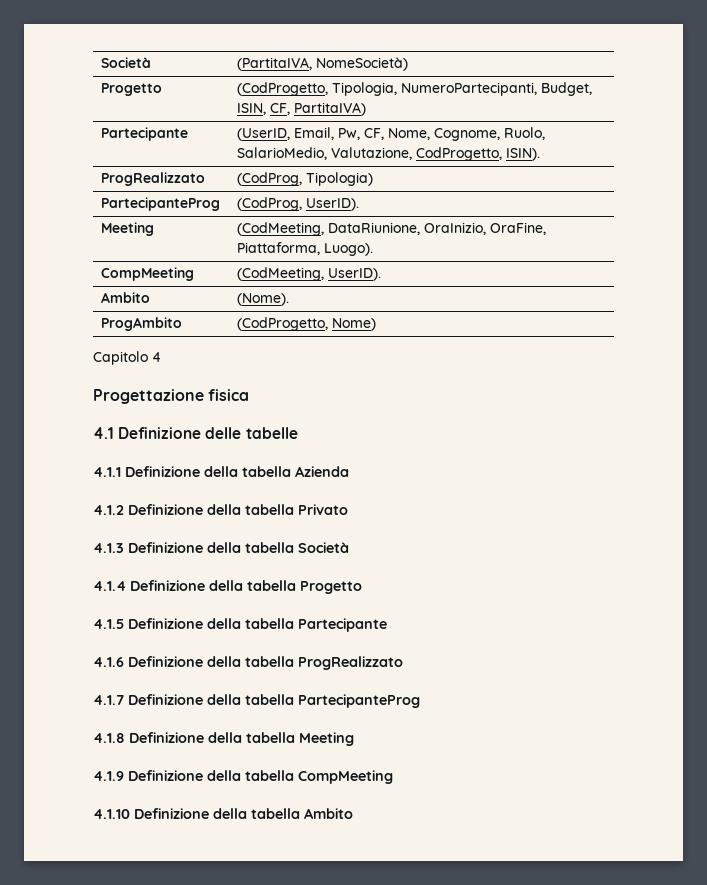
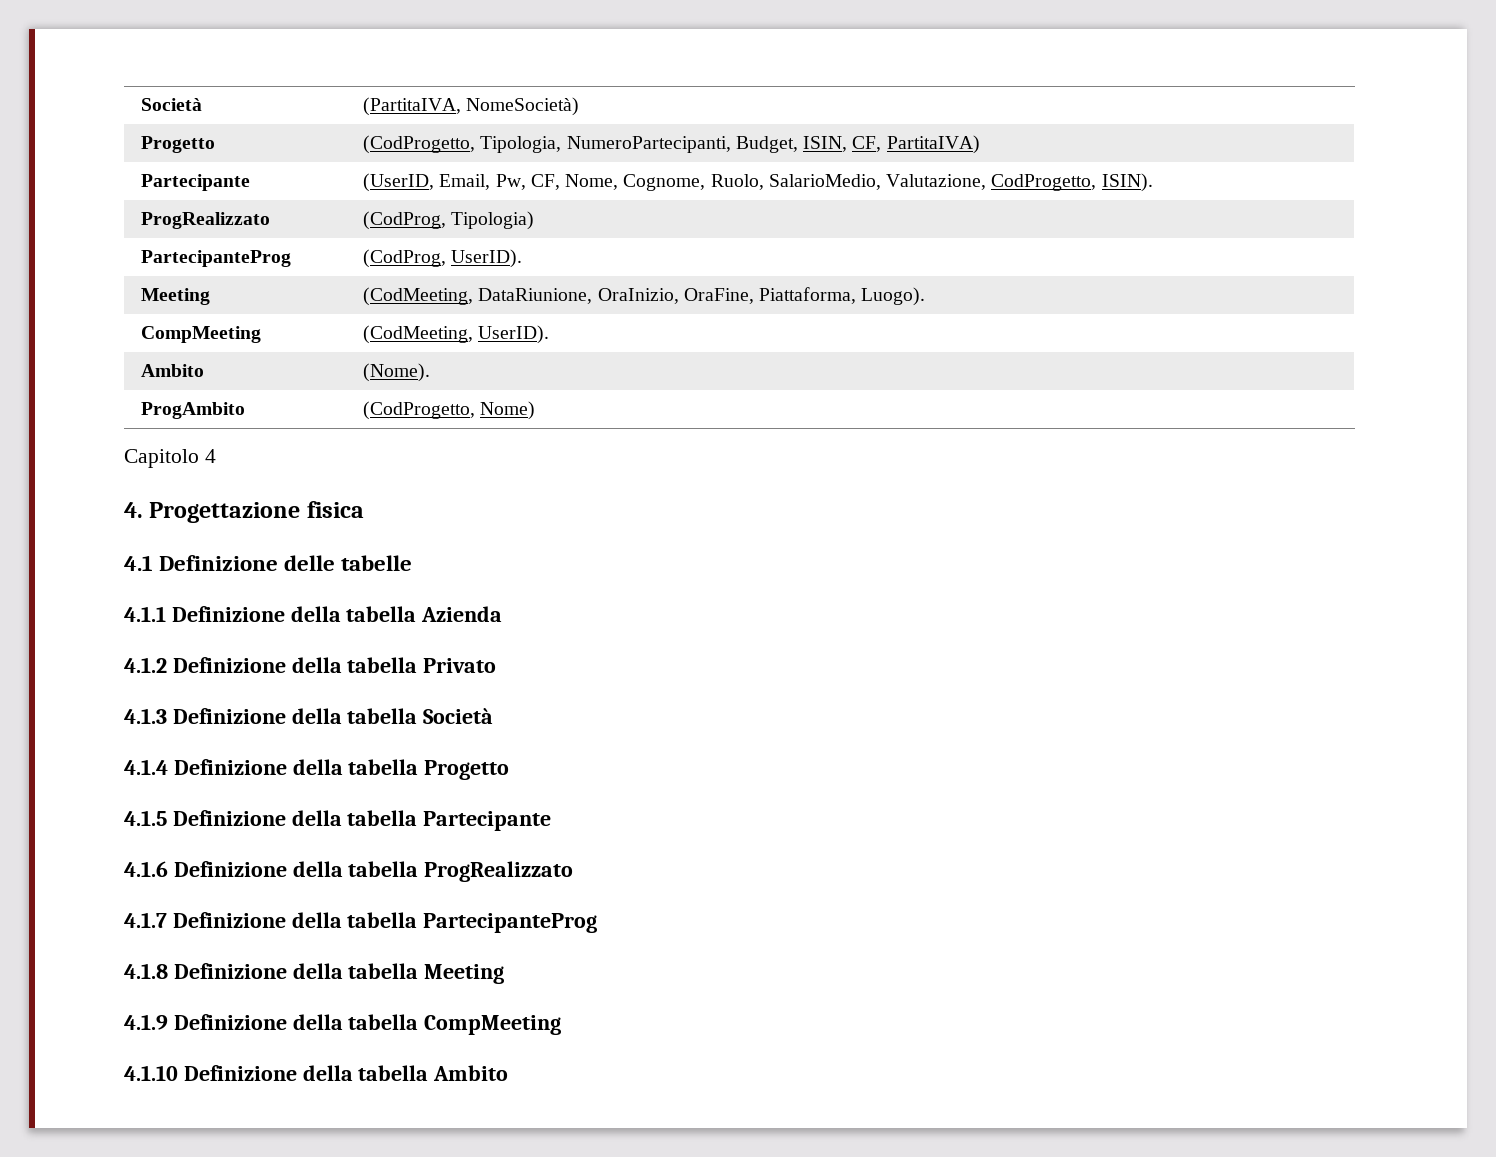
- Progettazione fisica
+ 4. Progettazione fisica

